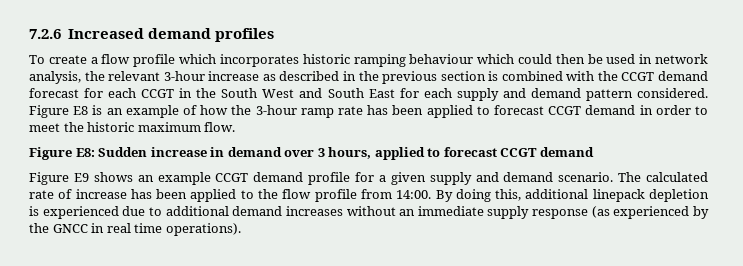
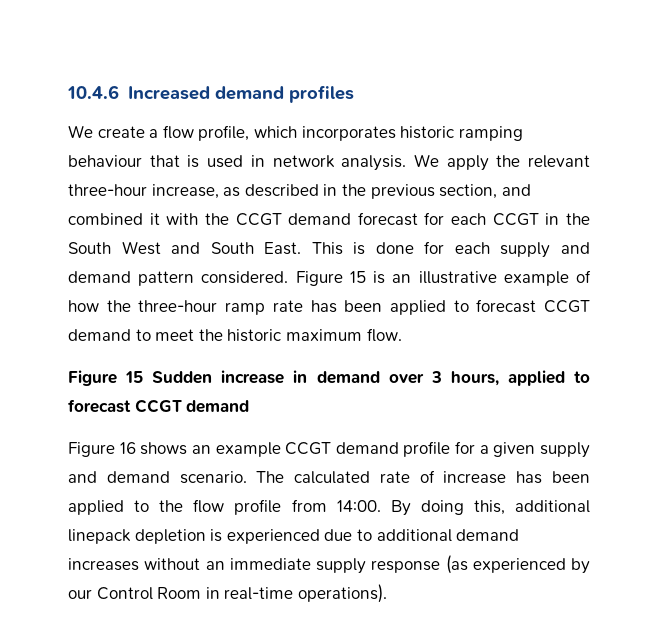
- 7.2.6 Increased demand profiles
+ 10.4.6 Increased demand profiles
- To create a flow profile which incorporates historic ramping behaviour which could then be used in network analysis, the relevant 3-hour increase as described in the previous section is combined with the CCGT demand forecast for each CCGT in the South West and South East for each supply and demand pattern considered.
+ We create a flow profile, which incorporates historic ramping behaviour that is used in network analysis. We apply the relevant three-hour increase, as described in the previous section, and combined it with the CCGT demand forecast for each CCGT in the South West and South East. This is done for each supply and demand pattern considered.
- Figure E8 is an example of how the 3-hour ramp rate has been applied to forecast CCGT demand in order to meet the historic maximum flow.
+ Figure 15 is an illustrative example of how the three-hour ramp rate has been applied to forecast CCGT demand to meet the historic maximum flow.
- Figure E8: Sudden increase in demand over 3 hours, applied to forecast CCGT demand
+ Figure 15 Sudden increase in demand over 3 hours, applied to forecast CCGT demand
- Figure E9 shows an example CCGT demand profile for a given supply and demand scenario.
+ Figure 16 shows an example CCGT demand profile for a given supply and demand scenario.
- By doing this, additional linepack depletion is experienced due to additional demand increases without an immediate supply response (as experienced by the GNCC in real time operations).
+ By doing this, additional linepack depletion is experienced due to additional demand increases without an immediate supply response (as experienced by our Control Room in real-time operations).

